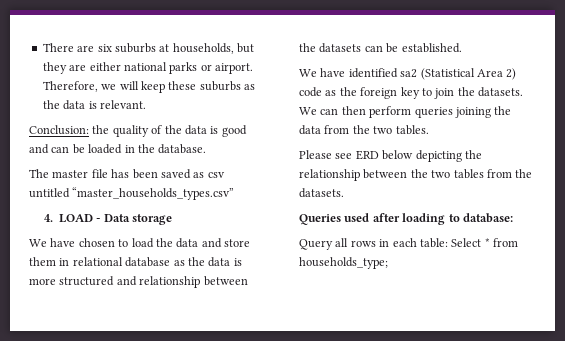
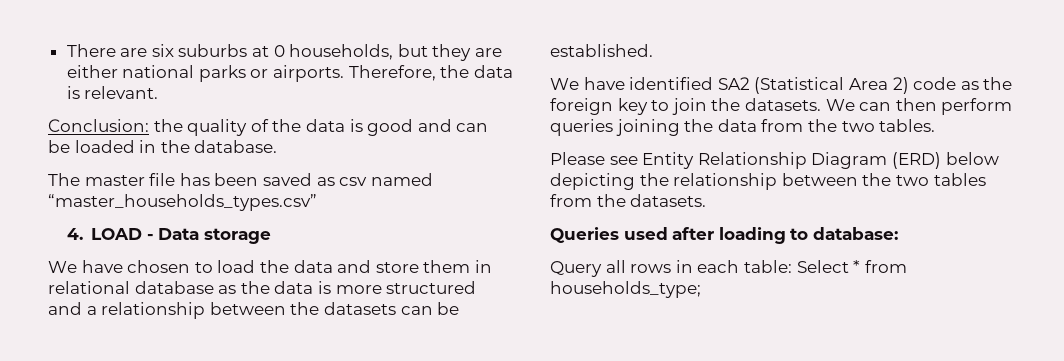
- There are six suburbs at households, but they are either national parks or airport. Therefore, we will keep these suburbs as the data is relevant.
+ There are six suburbs at 0 households, but they are either national parks or airports. Therefore, the data is relevant.
- The master file has been saved as csv untitled “master_households_types.csv”
+ The master file has been saved as csv named “master_households_types.csv”
- We have chosen to load the data and store them in relational database as the data is more structured and relationship between the datasets can be established.
+ We have chosen to load the data and store them in relational database as the data is more structured and a relationship between the datasets can be established.
- We have identified sa2 (Statistical Area 2) code as the foreign key to join the datasets.
+ We have identified SA2 (Statistical Area 2) code as the foreign key to join the datasets.
- Please see ERD below depicting the relationship between the two tables from the datasets.
+ Please see Entity Relationship Diagram (ERD) below depicting the relationship between the two tables from the datasets.

